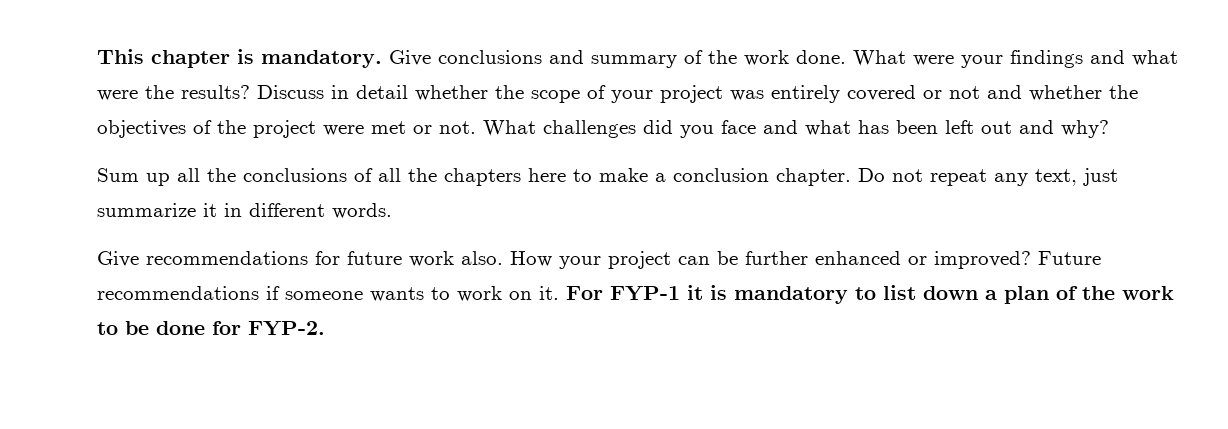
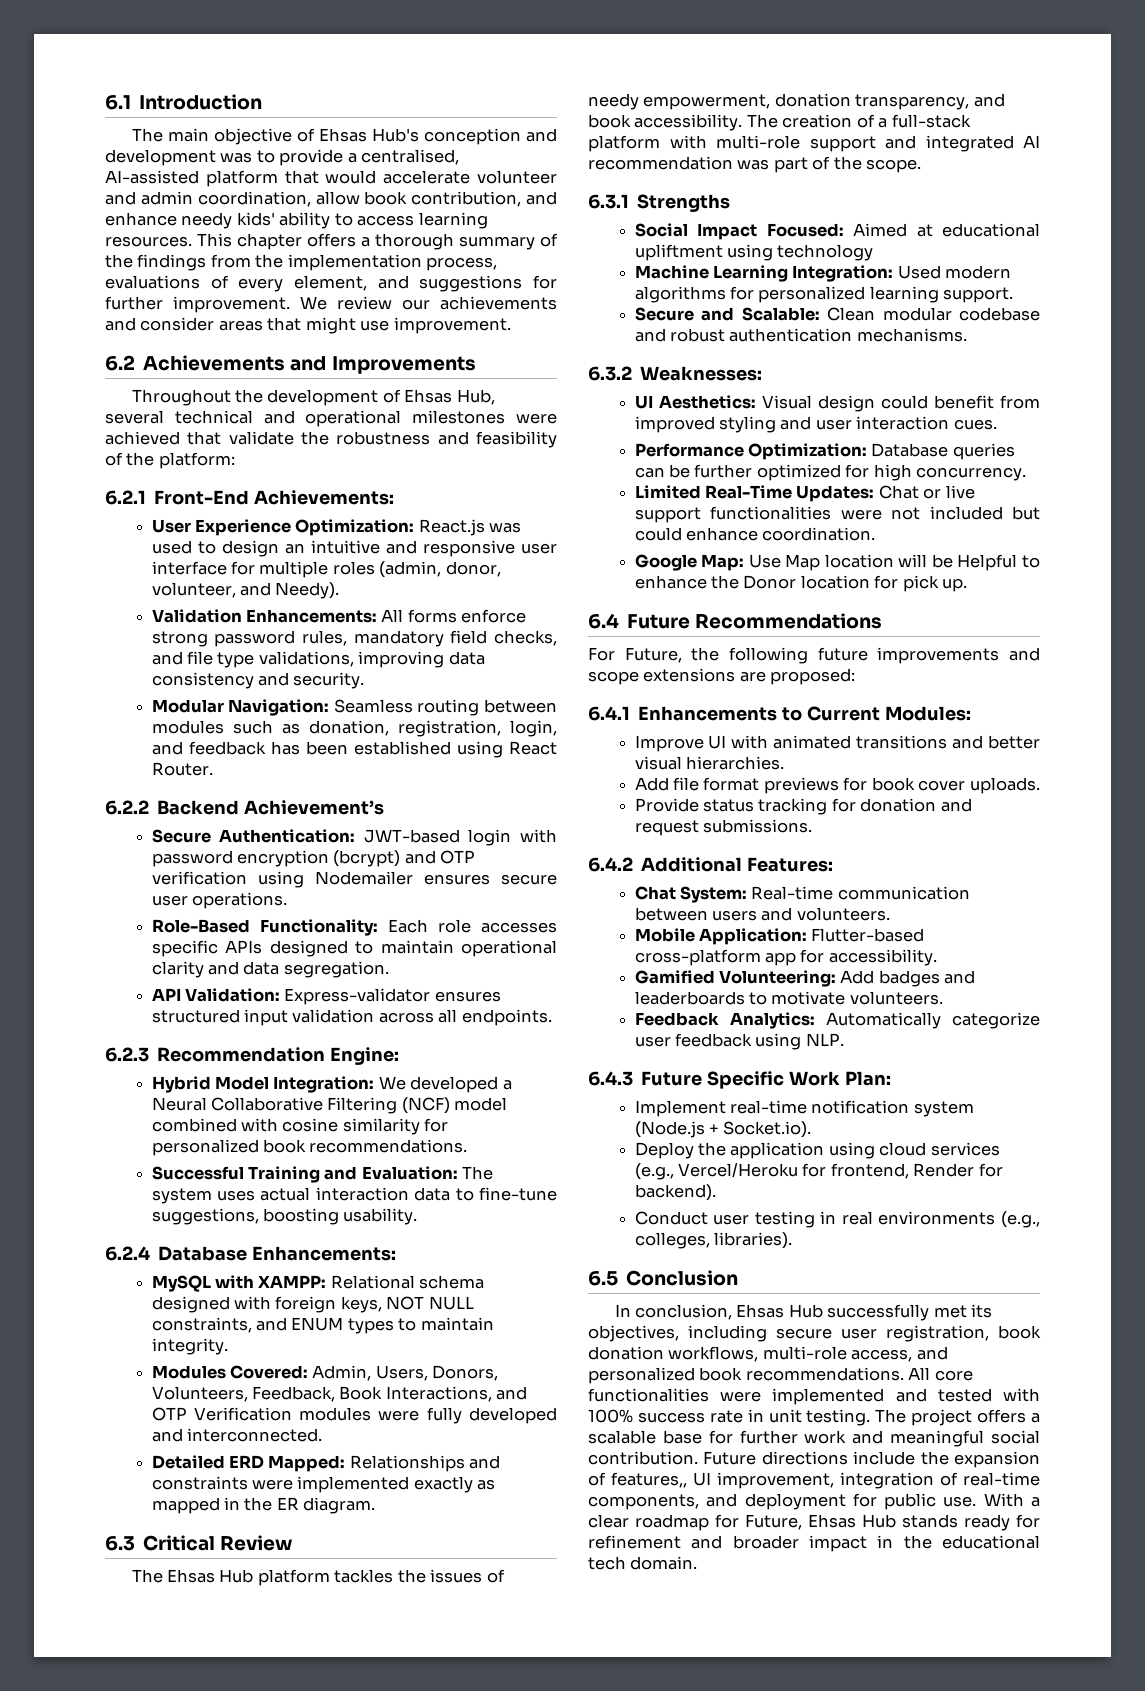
- This chapter is mandatory. Give conclusions and summary of the work done. What were your findings and what were the results? Discuss in detail whether the scope of your project was entirely covered or not and whether the objectives of the project were met or not. What challenges did you face and what has been left out and why?
- Sum up all the conclusions of all the chapters here to make a conclusion chapter. Do not repeat any text, just summarize it in different words.
- Give recommendations for future work also. How your project can be further enhanced or improved? Future recommendations if someone wants to work on it. For FYP-1 it is mandatory to list down a plan of the work to be done for FYP-2.
+ 6.1 Introduction
+ The main objective of Ehsas Hub's conception and development was to provide a centralised, AI-assisted platform that would accelerate volunteer and admin coordination, allow book contribution, and enhance needy kids' ability to access learning resources. This chapter offers a thorough summary of the findings from the implementation process, evaluations of every element, and suggestions for further improvement. We review our achievements and consider areas that might use improvement.
+ 6.2 Achievements and Improvements
+ Throughout the development of Ehsas Hub, several technical and operational milestones were achieved that validate the robustness and feasibility of the platform:
+ 6.2.1 Front-End Achievements:
+ User Experience Optimization: React.js was used to design an intuitive and responsive user interface for multiple roles (admin, donor, volunteer, and Needy).
+ Validation Enhancements: All forms enforce strong password rules, mandatory field checks, and file type validations, improving data consistency and security.
+ Modular Navigation: Seamless routing between modules such as donation, registration, login, and feedback has been established using React Router.
+ 6.2.2 Backend Achievement’s
+ Secure Authentication: JWT-based login with password encryption (bcrypt) and OTP verification using Nodemailer ensures secure user operations.
+ Role-Based Functionality: Each role accesses specific APIs designed to maintain operational clarity and data segregation.
+ API Validation: Express-validator ensures structured input validation across all endpoints.
+ 6.2.3 Recommendation Engine:
+ Hybrid Model Integration: We developed a Neural Collaborative Filtering (NCF) model combined with cosine similarity for personalized book recommendations.
+ Successful Training and Evaluation: The system uses actual interaction data to fine-tune suggestions, boosting usability.
+ 6.2.4 Database Enhancements:
+ MySQL with XAMPP: Relational schema designed with foreign keys, NOT NULL constraints, and ENUM types to maintain integrity.
+ Modules Covered: Admin, Users, Donors, Volunteers, Feedback, Book Interactions, and OTP Verification modules were fully developed and interconnected.
+ Detailed ERD Mapped: Relationships and constraints were implemented exactly as mapped in the ER diagram.
+ 6.3 Critical Review
+ The Ehsas Hub platform tackles the issues of needy empowerment, donation transparency, and book accessibility. The creation of a full-stack platform with multi-role support and integrated AI recommendation was part of the scope.
+ 6.3.1 Strengths
+ Social Impact Focused: Aimed at educational upliftment using technology
+ Machine Learning Integration: Used modern algorithms for personalized learning support.
+ Secure and Scalable: Clean modular codebase and robust authentication mechanisms.
+ 6.3.2 Weaknesses:
+ UI Aesthetics: Visual design could benefit from improved styling and user interaction cues.
+ Performance Optimization: Database queries can be further optimized for high concurrency.
+ Limited Real-Time Updates: Chat or live support functionalities were not included but could enhance coordination.
+ Google Map: Use Map location will be Helpful to enhance the Donor location for pick up.
+ 6.4 Future Recommendations
+ For Future, the following future improvements and scope extensions are proposed:
+ 6.4.1 Enhancements to Current Modules:
+ Improve UI with animated transitions and better visual hierarchies.
+ Add file format previews for book cover uploads.
+ Provide status tracking for donation and request submissions.
+ 6.4.2 Additional Features:
+ Chat System: Real-time communication between users and volunteers.
+ Mobile Application: Flutter-based cross-platform app for accessibility.
+ Gamified Volunteering: Add badges and leaderboards to motivate volunteers.
+ Feedback Analytics: Automatically categorize user feedback using NLP.
+ 6.4.3 Future Specific Work Plan:
+ Implement real-time notification system (Node.js + Socket.io).
+ Deploy the application using cloud services (e.g., Vercel/Heroku for frontend, Render for backend).
+ Conduct user testing in real environments (e.g., colleges, libraries).
+ 6.5 Conclusion
+ In conclusion, Ehsas Hub successfully met its objectives, including secure user registration, book donation workflows, multi-role access, and personalized book recommendations. All core functionalities were implemented and tested with 100% success rate in unit testing. The project offers a scalable base for further work and meaningful social contribution. Future directions include the expansion of features,, UI improvement, integration of real-time components, and deployment for public use. With a clear roadmap for Future, Ehsas Hub stands ready for refinement and broader impact in the educational tech domain.

